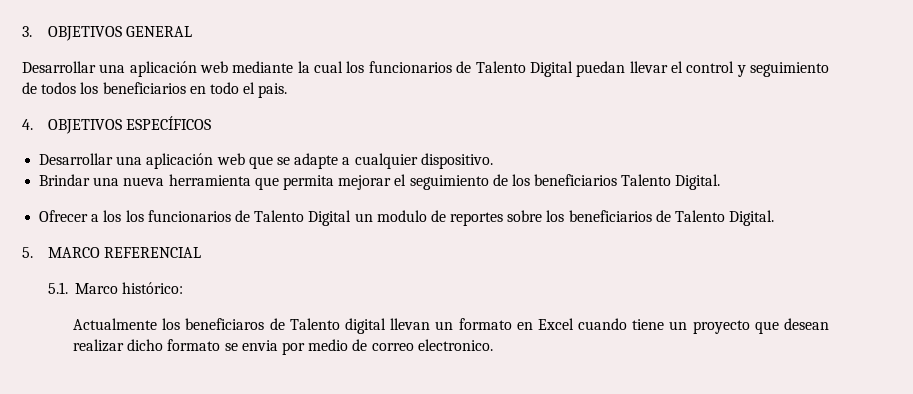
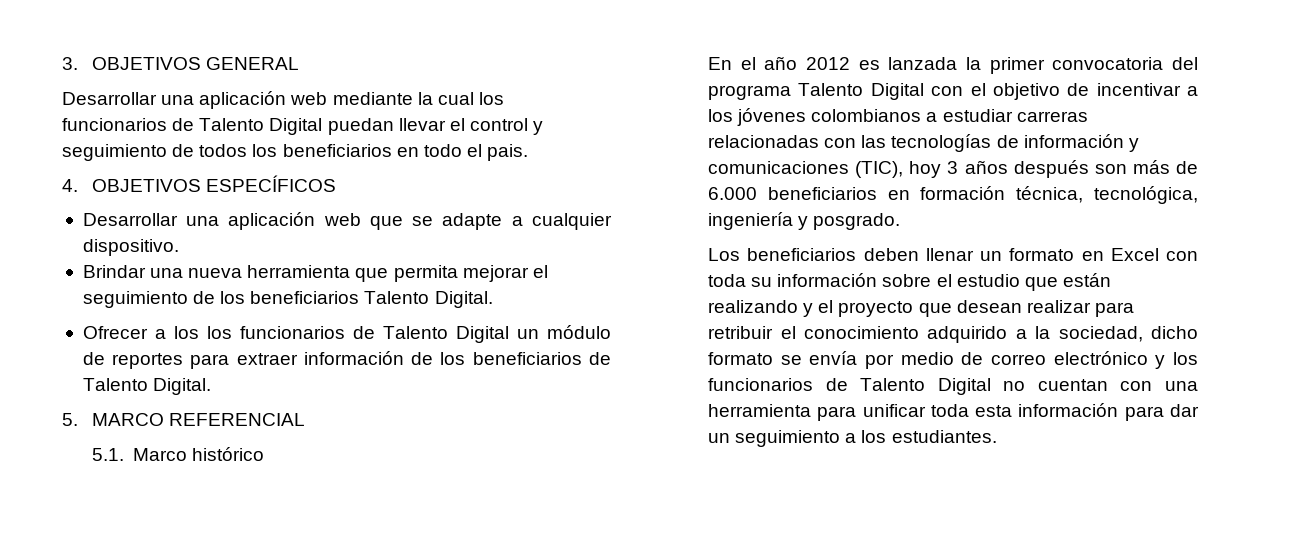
- Ofrecer a los los funcionarios de Talento Digital un modulo de reportes sobre los beneficiarios de Talento Digital.
+ Ofrecer a los los funcionarios de Talento Digital un módulo de reportes para extraer información de los beneficiarios de Talento Digital.
- 5.1. Marco histórico:
- Actualmente los beneficiaros de Talento digital llevan un formato en Excel cuando tiene un proyecto que desean realizar dicho formato se envia por medio de correo electronico.
+ 5.1. Marco histórico
+ En el año 2012 es lanzada la primer convocatoria del programa Talento Digital con el objetivo de incentivar a los jóvenes colombianos a estudiar carreras relacionadas con las tecnologías de información y comunicaciones (TIC), hoy 3 años después son más de 6.000 beneficiarios en formación técnica, tecnológica, ingeniería y posgrado.
+ Los beneficiarios deben llenar un formato en Excel con toda su información sobre el estudio que están realizando y el proyecto que desean realizar para retribuir el conocimiento adquirido a la sociedad, dicho formato se envía por medio de correo electrónico y los funcionarios de Talento Digital no cuentan con una herramienta para unificar toda esta información para dar un seguimiento a los estudiantes.

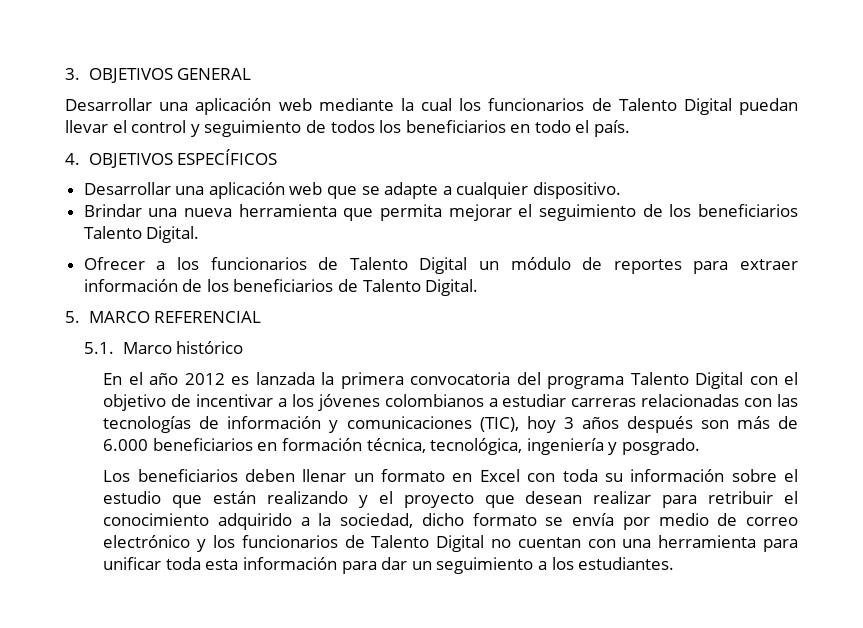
- Desarrollar una aplicación web mediante la cual los funcionarios de Talento Digital puedan llevar el control y seguimiento de todos los beneficiarios en todo el pais.
+ Desarrollar una aplicación web mediante la cual los funcionarios de Talento Digital puedan llevar el control y seguimiento de todos los beneficiarios en todo el país.
- Ofrecer a los los funcionarios de Talento Digital un módulo de reportes para extraer información de los beneficiarios de Talento Digital.
+ Ofrecer a los funcionarios de Talento Digital un módulo de reportes para extraer información de los beneficiarios de Talento Digital.
- En el año 2012 es lanzada la primer convocatoria del programa Talento Digital con el objetivo de incentivar a los jóvenes colombianos a estudiar carreras relacionadas con las tecnologías de información y comunicaciones (TIC), hoy 3 años después son más de 6.000 beneficiarios en formación técnica, tecnológica, ingeniería y posgrado.
+ En el año 2012 es lanzada la primera convocatoria del programa Talento Digital con el objetivo de incentivar a los jóvenes colombianos a estudiar carreras relacionadas con las tecnologías de información y comunicaciones (TIC), hoy 3 años después son más de 6.000 beneficiarios en formación técnica, tecnológica, ingeniería y posgrado.

